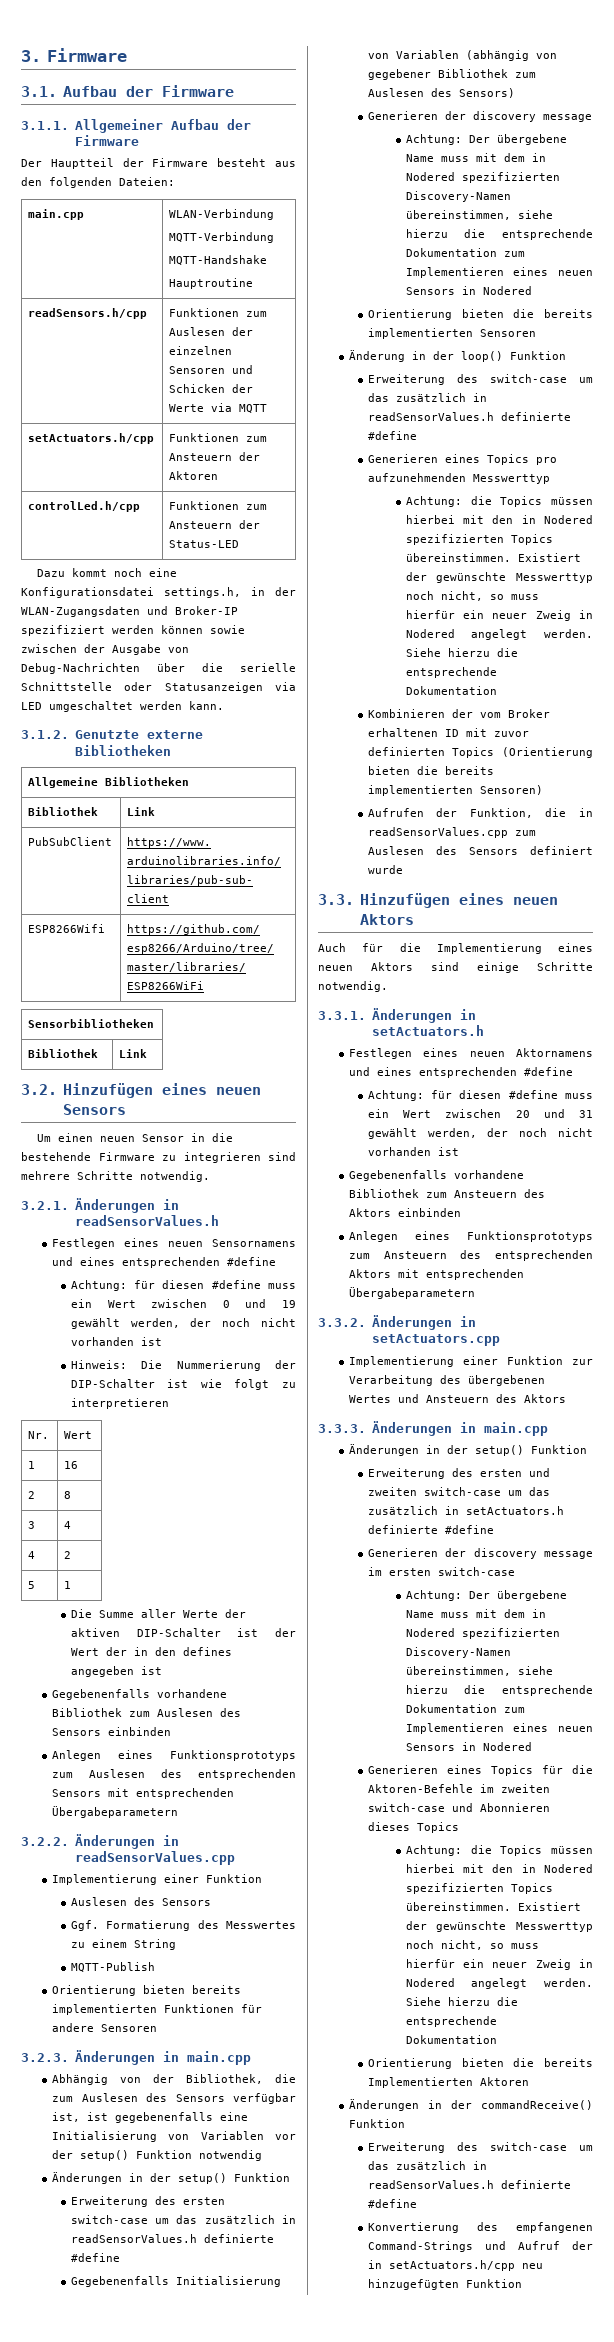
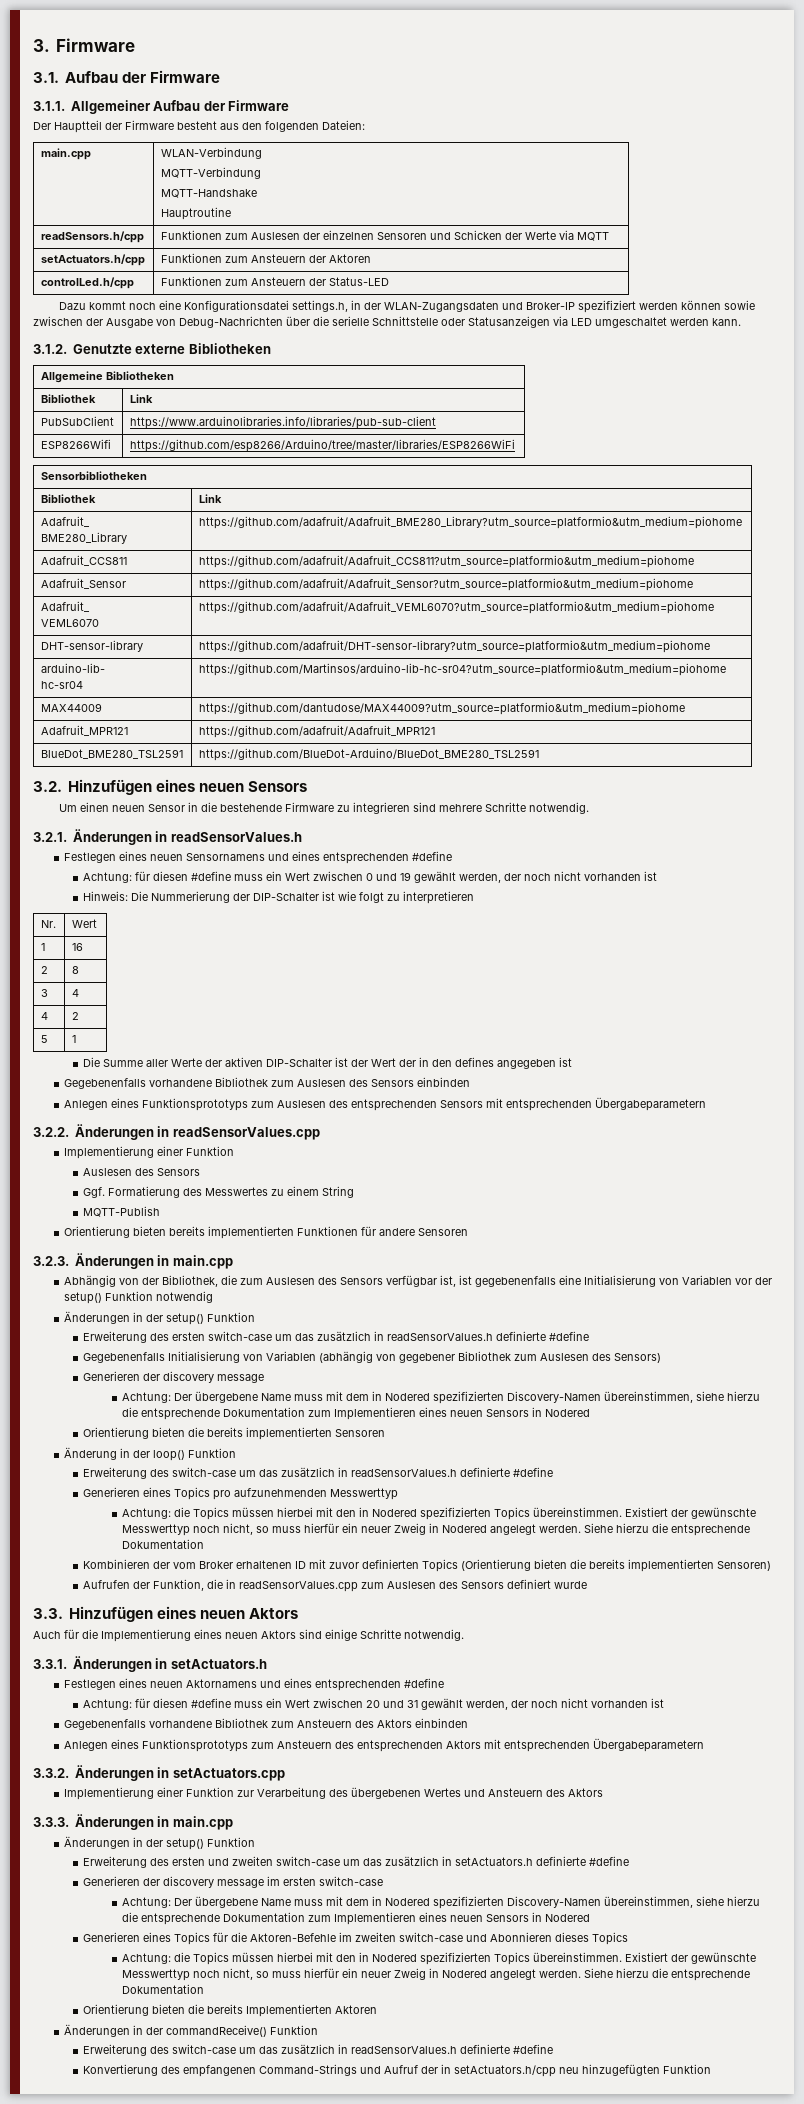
  Sensorbibliotheken
  Bibliothek | Link
+ Adafruit_
+ BME280_Library | https://github.com/adafruit/Adafruit_BME280_Library?utm_source=platformio&utm_medium=piohome
+ Adafruit_CCS811 | https://github.com/adafruit/Adafruit_CCS811?utm_source=platformio&utm_medium=piohome
+ Adafruit_Sensor | https://github.com/adafruit/Adafruit_Sensor?utm_source=platformio&utm_medium=piohome
+ Adafruit_
+ VEML6070 | https://github.com/adafruit/Adafruit_VEML6070?utm_source=platformio&utm_medium=piohome
+ DHT-sensor-library | https://github.com/adafruit/DHT-sensor-library?utm_source=platformio&utm_medium=piohome
+ arduino-lib-
+ hc-sr04 | https://github.com/Martinsos/arduino-lib-hc-sr04?utm_source=platformio&utm_medium=piohome
+ MAX44009 | https://github.com/dantudose/MAX44009?utm_source=platformio&utm_medium=piohome
+ Adafruit_MPR121 | https://github.com/adafruit/Adafruit_MPR121
+ BlueDot_BME280_TSL2591 | https://github.com/BlueDot-Arduino/BlueDot_BME280_TSL2591

